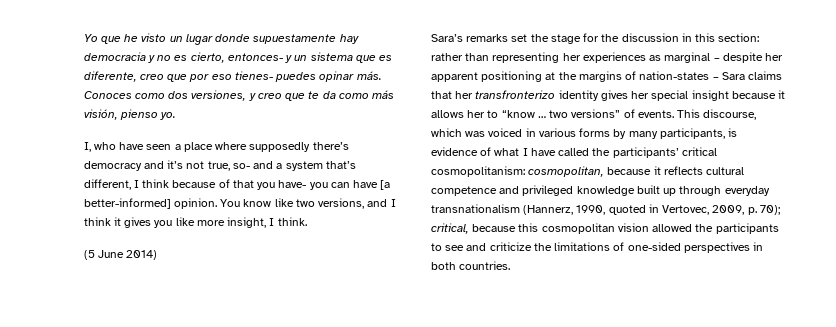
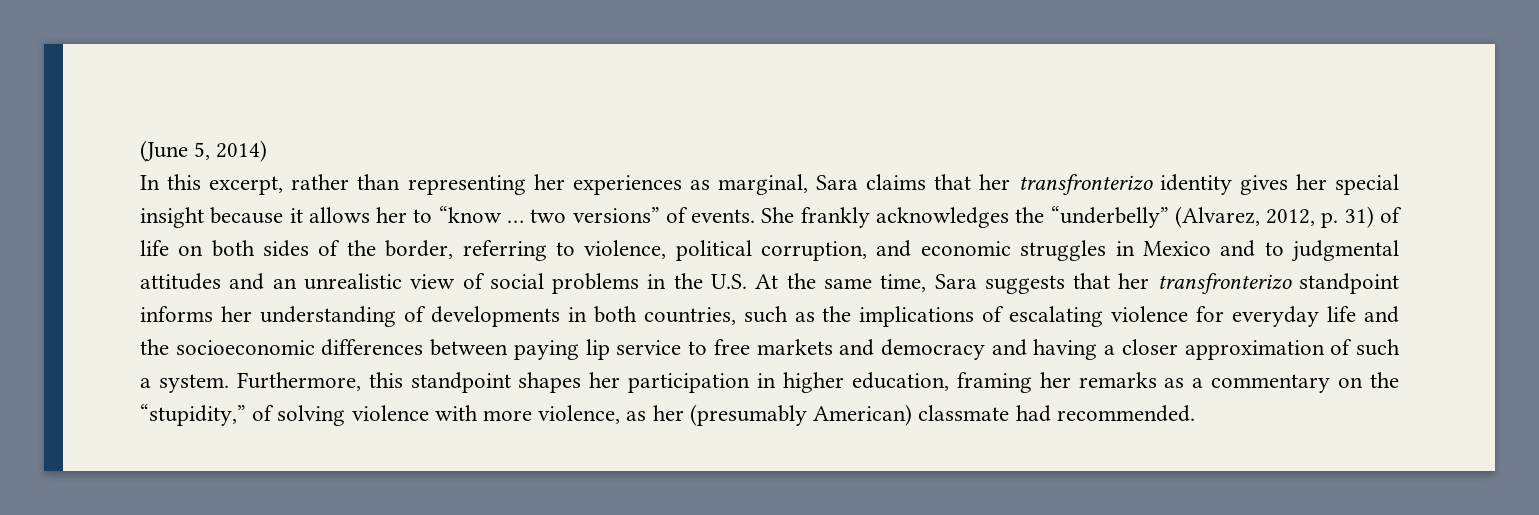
- Yo que he visto un lugar donde supuestamente hay democracia y no es cierto, entonces- y un sistema que es diferente, creo que por eso tienes- puedes opinar más. Conoces como dos versiones, y creo que te da como más visión, pienso yo.
- I, who have seen a place where supposedly there’s democracy and it’s not true, so- and a system that’s different, I think because of that you have- you can have [a better-informed] opinion. You know like two versions, and I think it gives you like more insight, I think.
- (5 June 2014)
- Sara’s remarks set the stage for the discussion in this section: rather than representing her experiences as marginal – despite her apparent positioning at the margins of nation-states – Sara claims that her transfronterizo identity gives her special insight because it allows her to “know … two versions” of events.
+ (June 5, 2014)
+ In this excerpt, rather than representing her experiences as marginal, Sara claims that her transfronterizo identity gives her special insight because it allows her to “know … two versions” of events.
- This discourse, which was voiced in various forms by many participants, is evidence of what I have called the participants’ critical cosmopolitanism: cosmopolitan, because it reflects cultural competence and privileged knowledge built up through everyday transnationalism (Hannerz, 1990, quoted in Vertovec, 2009, p. 70); critical, because this cosmopolitan vision allowed the participants to see and criticize the limitations of one-sided perspectives in both countries.
+ She frankly acknowledges the “underbelly” (Alvarez, 2012, p. 31) of life on both sides of the border, referring to violence, political corruption, and economic struggles in Mexico and to judgmental attitudes and an unrealistic view of social problems in the U.S. At the same time, Sara suggests that her transfronterizo standpoint informs her understanding of developments in both countries, such as the implications of escalating violence for everyday life and the socioeconomic differences between paying lip service to free markets and democracy and having a closer approximation of such a system. Furthermore, this standpoint shapes her participation in higher education, framing her remarks as a commentary on the “stupidity,” of solving violence with more violence, as her (presumably American) classmate had recommended.

